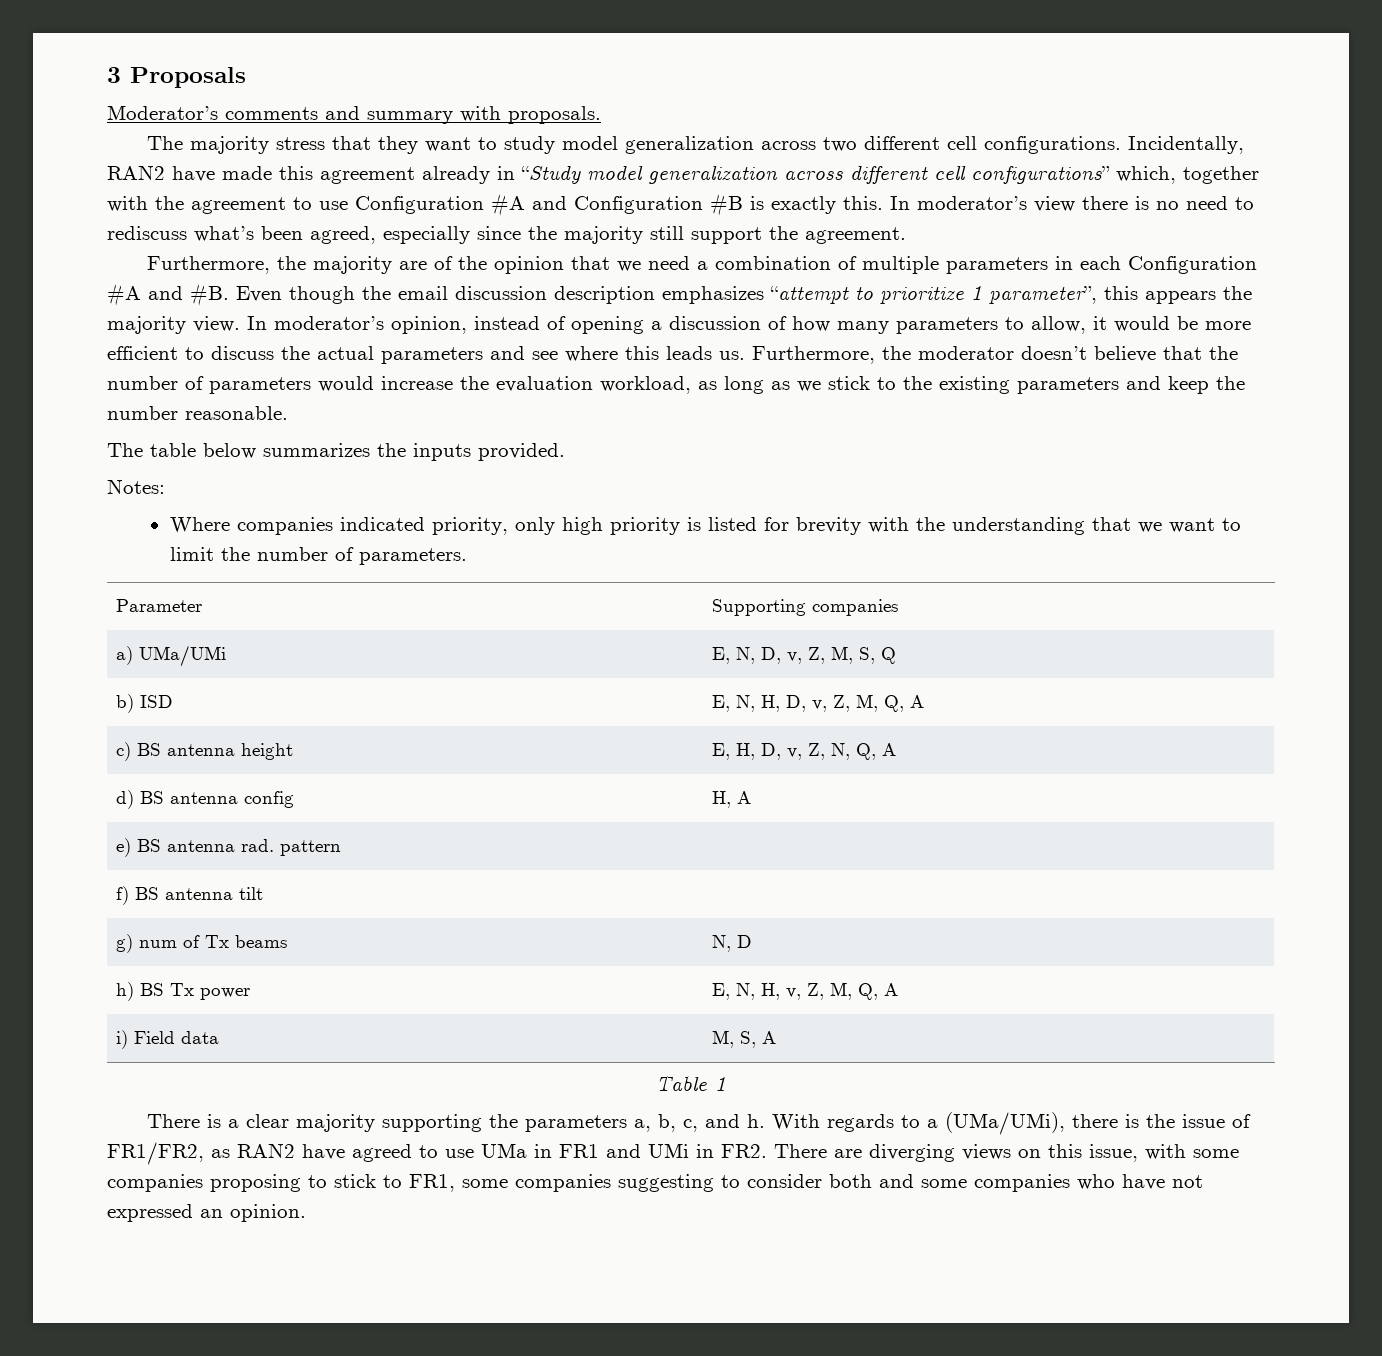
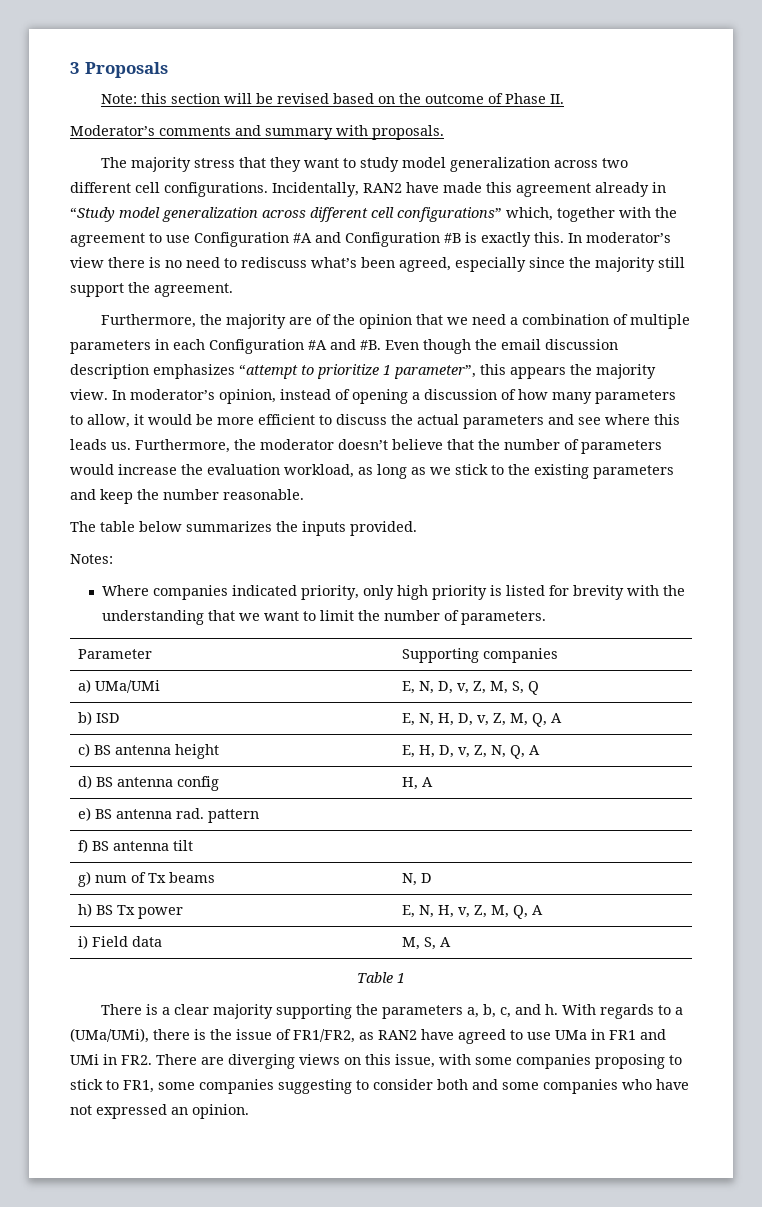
+ Note: this section will be revised based on the outcome of Phase II.

